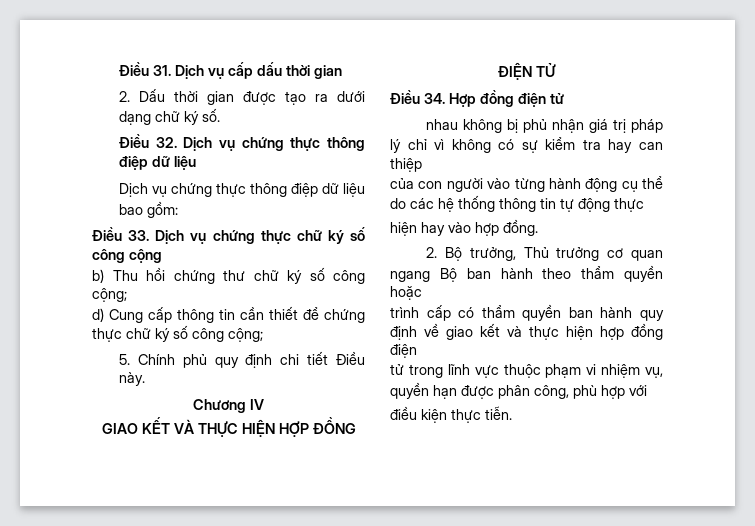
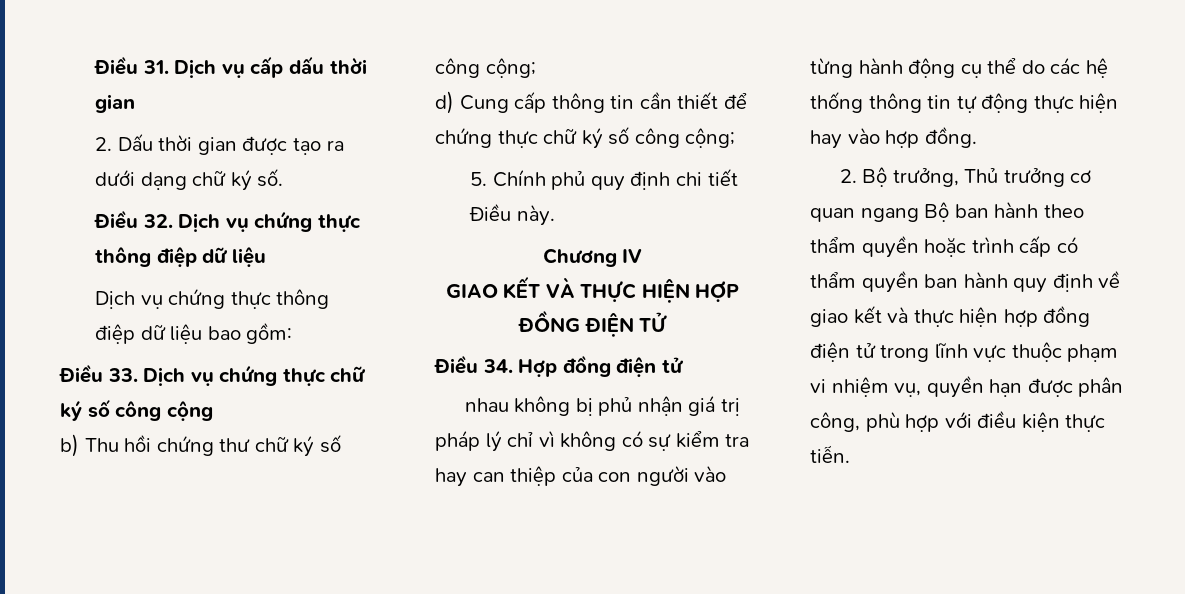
- nhau không bị phủ nhận giá trị pháp lý chỉ vì không có sự kiểm tra hay can thiệp
- của con người vào từng hành động cụ thể do các hệ thống thông tin tự động thực
- hiện hay vào hợp đồng.
+ nhau không bị phủ nhận giá trị pháp lý chỉ vì không có sự kiểm tra hay can thiệp của con người vào từng hành động cụ thể do các hệ thống thông tin tự động thực hiện hay vào hợp đồng.
- 2. Bộ trưởng, Thủ trưởng cơ quan ngang Bộ ban hành theo thẩm quyền hoặc
- trình cấp có thẩm quyền ban hành quy định về giao kết và thực hiện hợp đồng điện
- tử trong lĩnh vực thuộc phạm vi nhiệm vụ, quyền hạn được phân công, phù hợp với
- điều kiện thực tiễn.
+ 2. Bộ trưởng, Thủ trưởng cơ quan ngang Bộ ban hành theo thẩm quyền hoặc trình cấp có thẩm quyền ban hành quy định về giao kết và thực hiện hợp đồng điện tử trong lĩnh vực thuộc phạm vi nhiệm vụ, quyền hạn được phân công, phù hợp với điều kiện thực tiễn.

